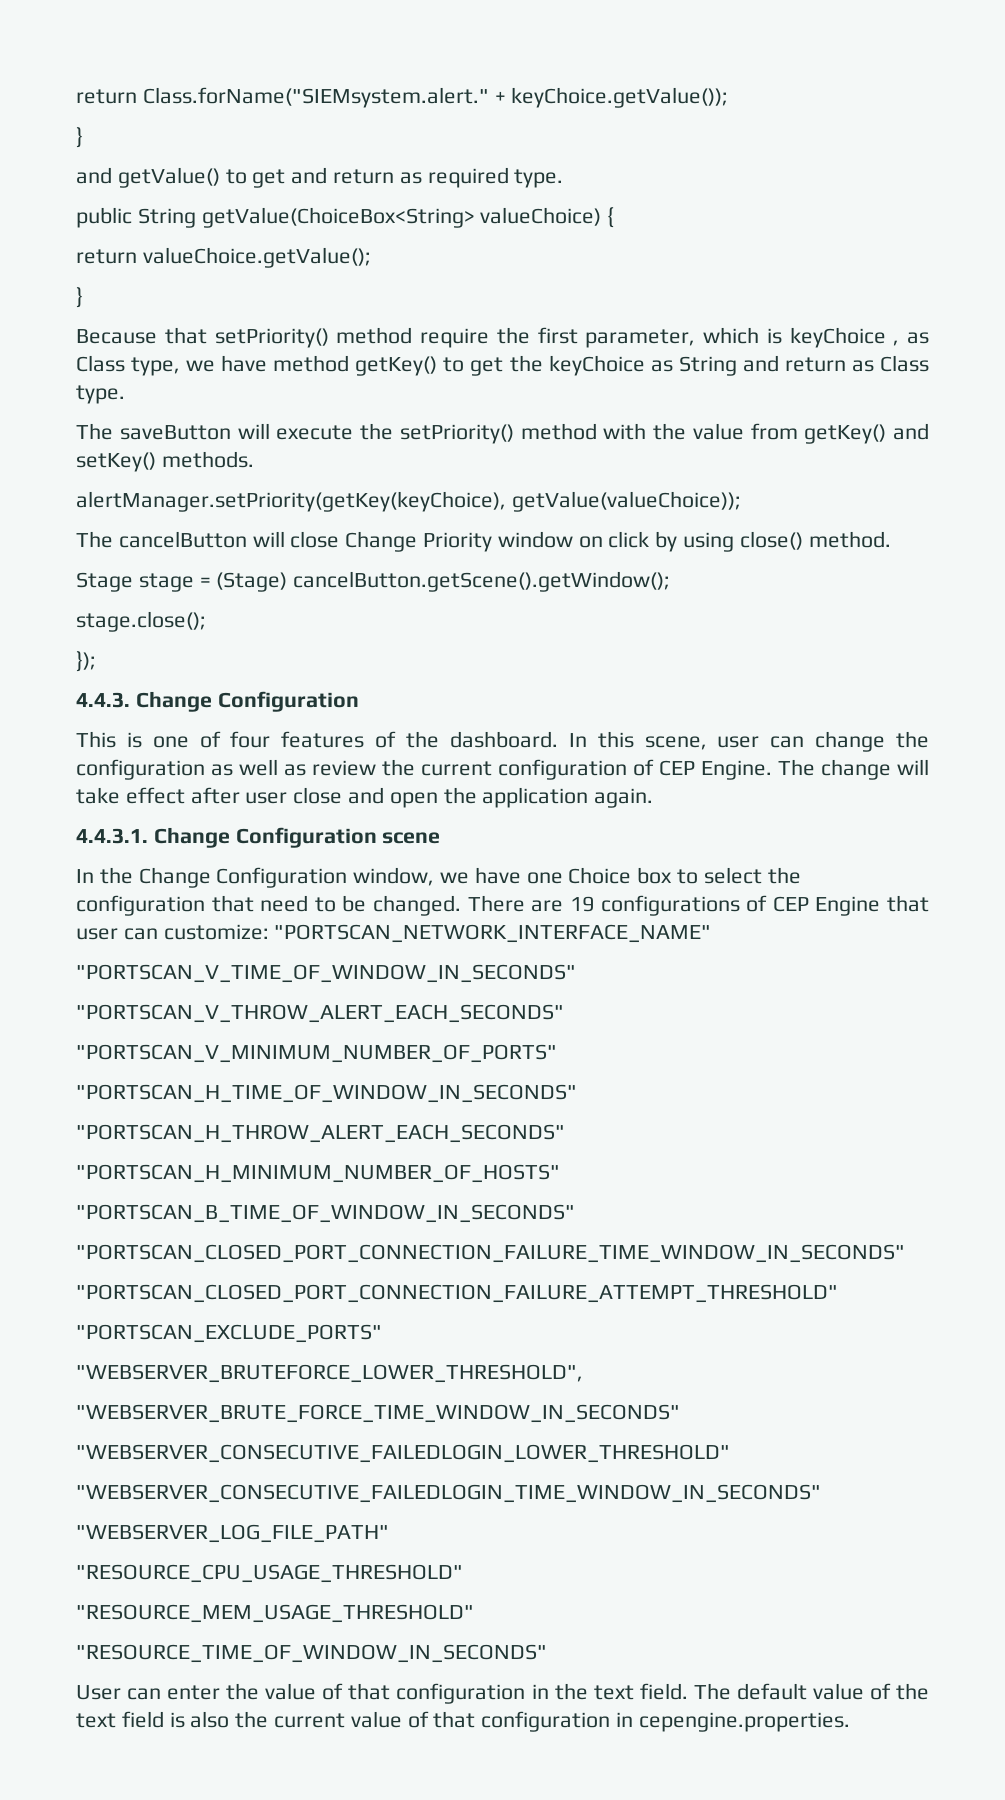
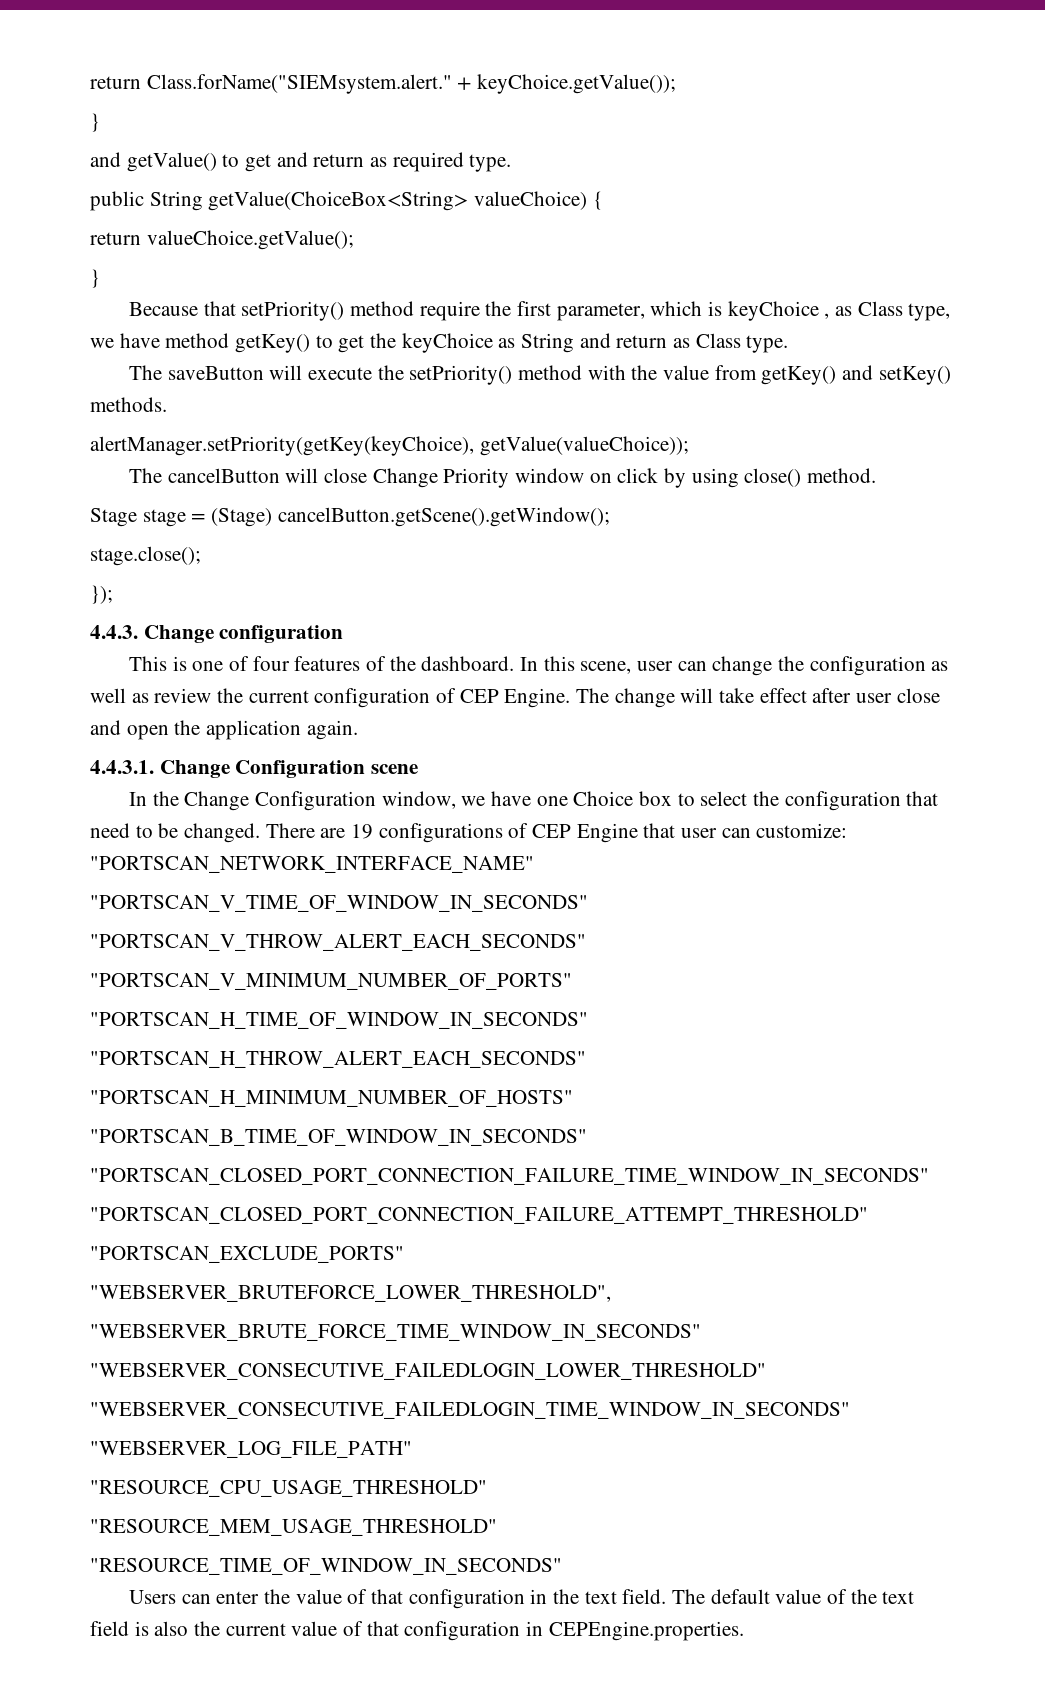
- 4.4.3. Change Configuration
+ 4.4.3. Change configuration
- User can enter the value of that configuration in the text field.
+ Users can enter the value of that configuration in the text field.
- The default value of the text field is also the current value of that configuration in cepengine.properties.
+ The default value of the text field is also the current value of that configuration in CEPEngine.properties.

